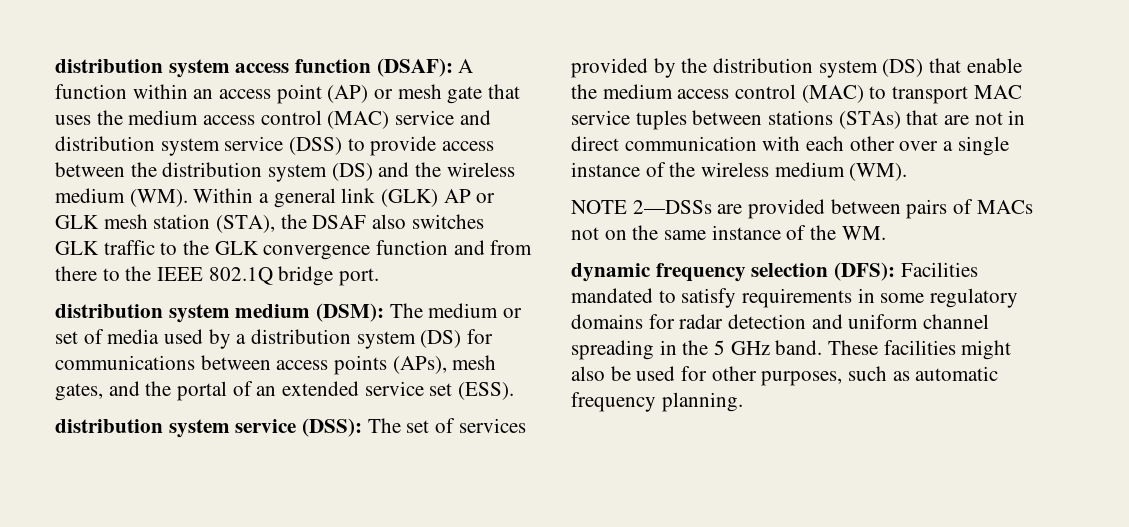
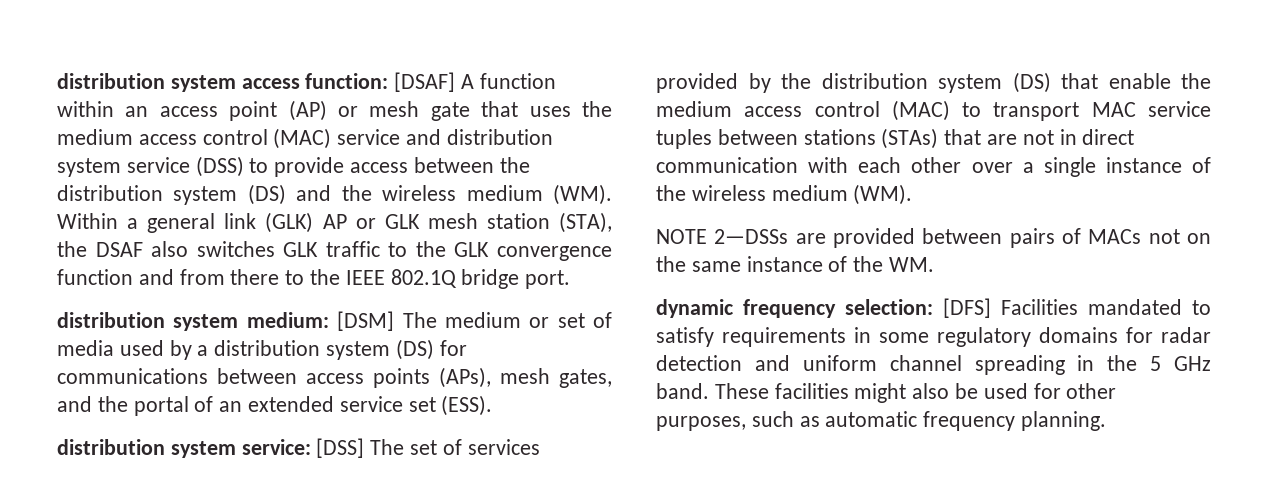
- distribution system access function (DSAF): A function within an access point (AP) or mesh gate that uses the medium access control (MAC) service and distribution system service (DSS) to provide access between the distribution system (DS) and the wireless medium (WM). Within a general link (GLK) AP or GLK mesh station (STA), the DSAF also switches GLK traffic to the GLK convergence function and from there to the IEEE 802.1Q bridge port.
+ distribution system access function: [DSAF] A function within an access point (AP) or mesh gate that uses the medium access control (MAC) service and distribution system service (DSS) to provide access between the distribution system (DS) and the wireless medium (WM). Within a general link (GLK) AP or GLK mesh station (STA), the DSAF also switches GLK traffic to the GLK convergence function and from there to the IEEE 802.1Q bridge port.
- distribution system medium (DSM): The medium or set of media used by a distribution system (DS) for communications between access points (APs), mesh gates, and the portal of an extended service set (ESS).
+ distribution system medium: [DSM] The medium or set of media used by a distribution system (DS) for communications between access points (APs), mesh gates, and the portal of an extended service set (ESS).
- distribution system service (DSS): The set of services provided by the distribution system (DS) that enable the medium access control (MAC) to transport MAC service tuples between stations (STAs) that are not in direct communication with each other over a single instance of the wireless medium (WM).
+ distribution system service: [DSS] The set of services provided by the distribution system (DS) that enable the medium access control (MAC) to transport MAC service tuples between stations (STAs) that are not in direct communication with each other over a single instance of the wireless medium (WM).
- dynamic frequency selection (DFS): Facilities mandated to satisfy requirements in some regulatory domains for radar detection and uniform channel spreading in the 5 GHz band.
+ dynamic frequency selection: [DFS] Facilities mandated to satisfy requirements in some regulatory domains for radar detection and uniform channel spreading in the 5 GHz band.

